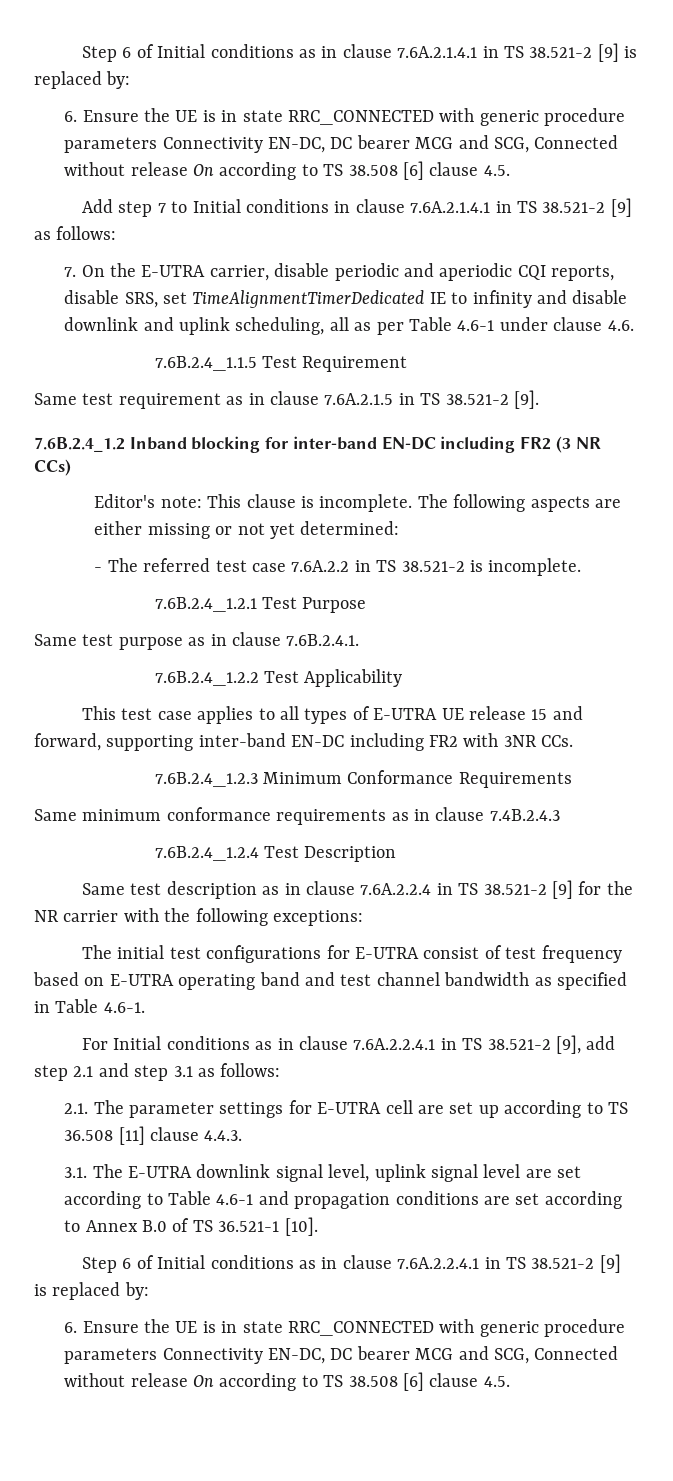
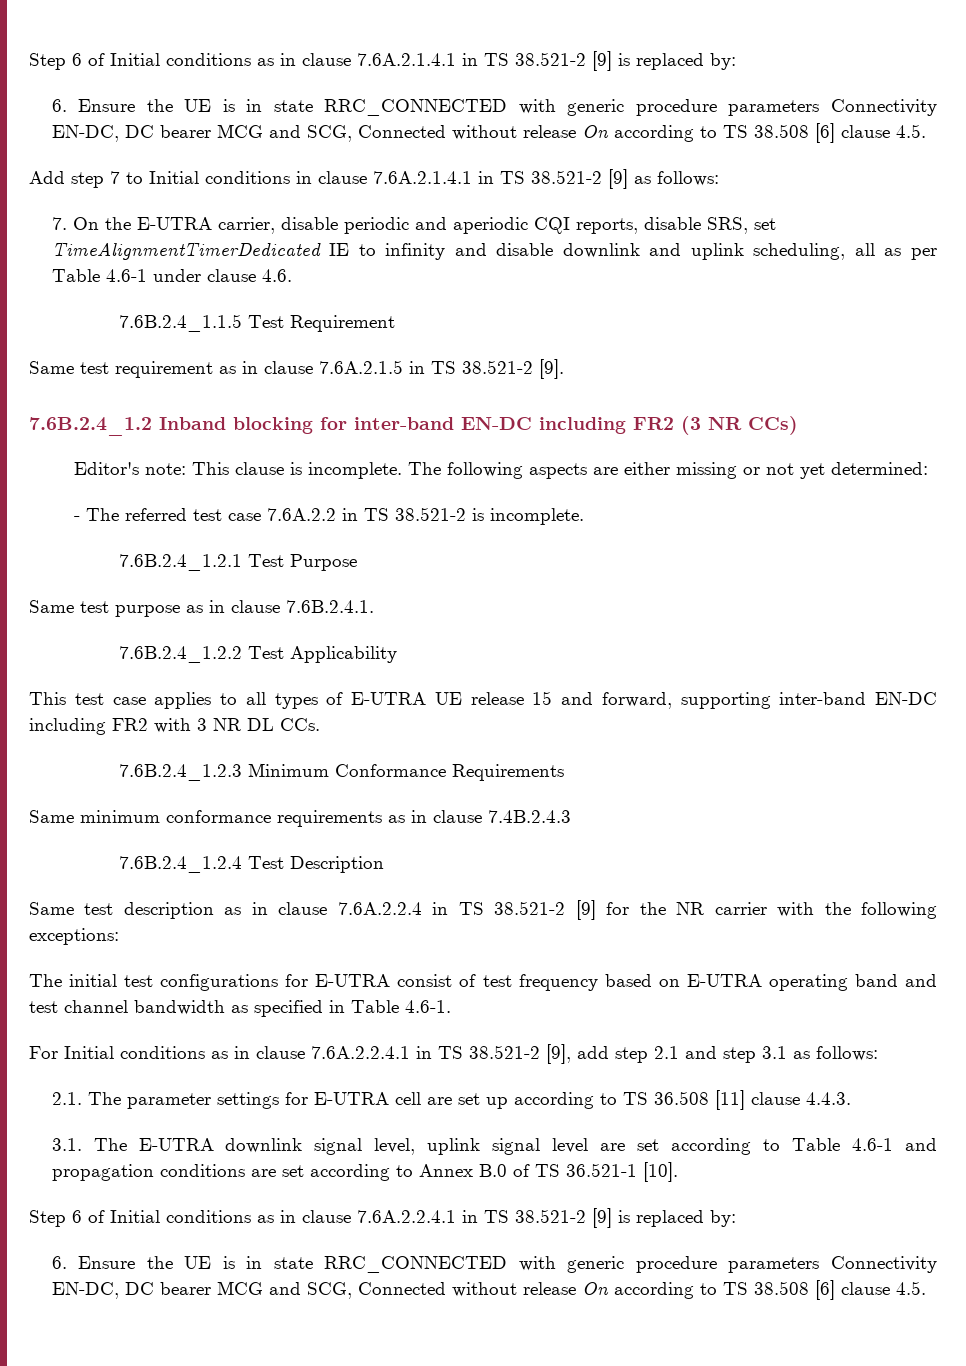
- This test case applies to all types of E-UTRA UE release 15 and forward, supporting inter-band EN-DC including FR2 with 3NR CCs.
+ This test case applies to all types of E-UTRA UE release 15 and forward, supporting inter-band EN-DC including FR2 with 3 NR DL CCs.

